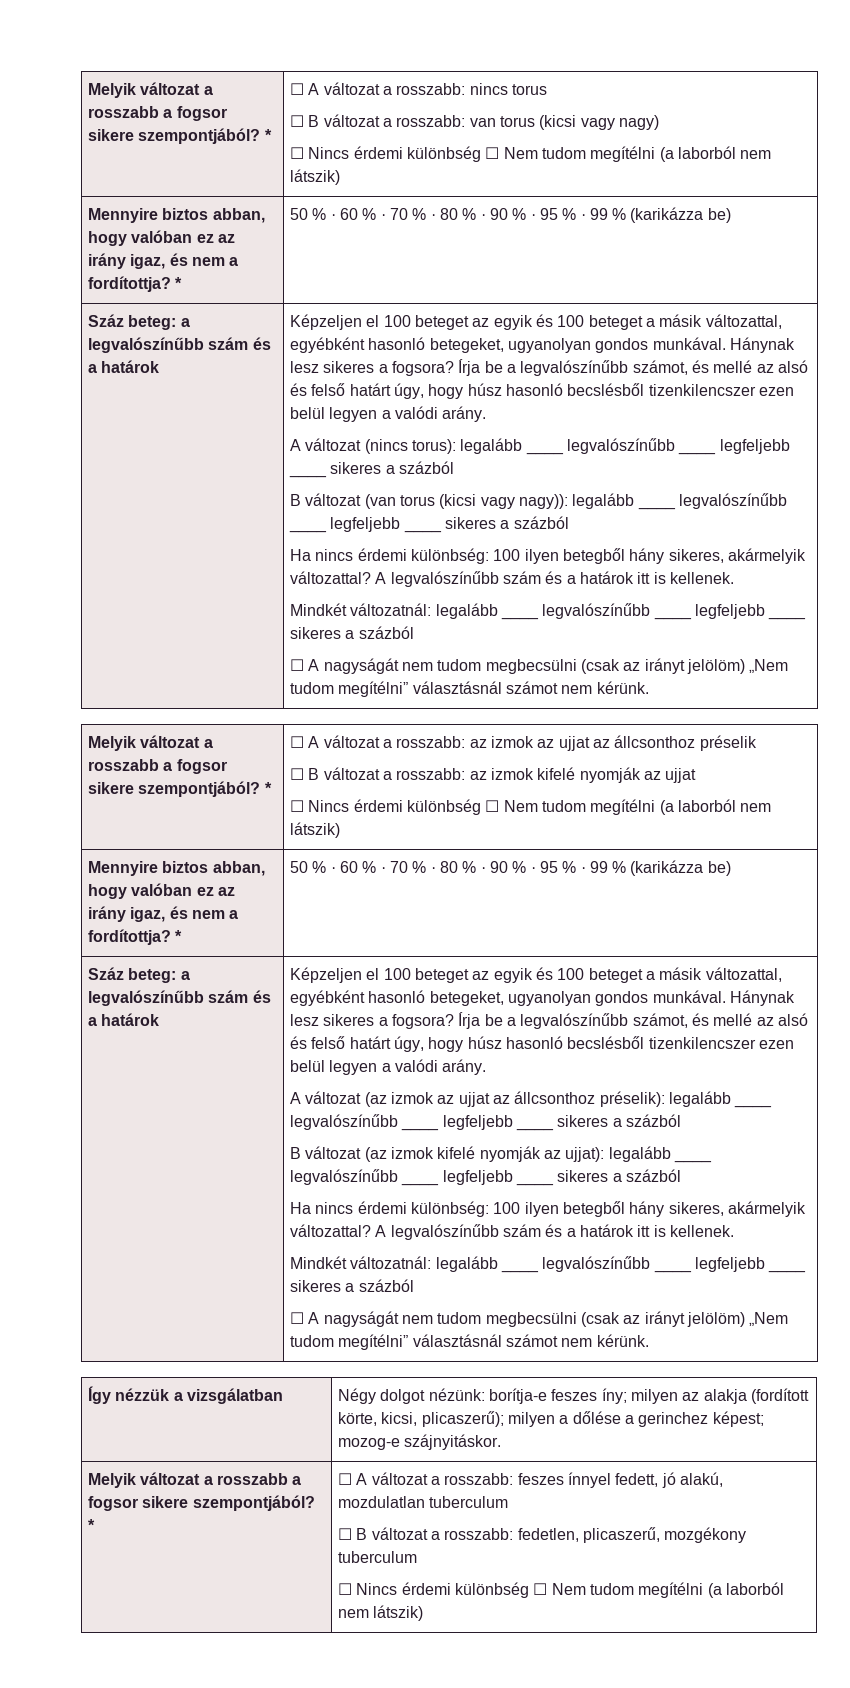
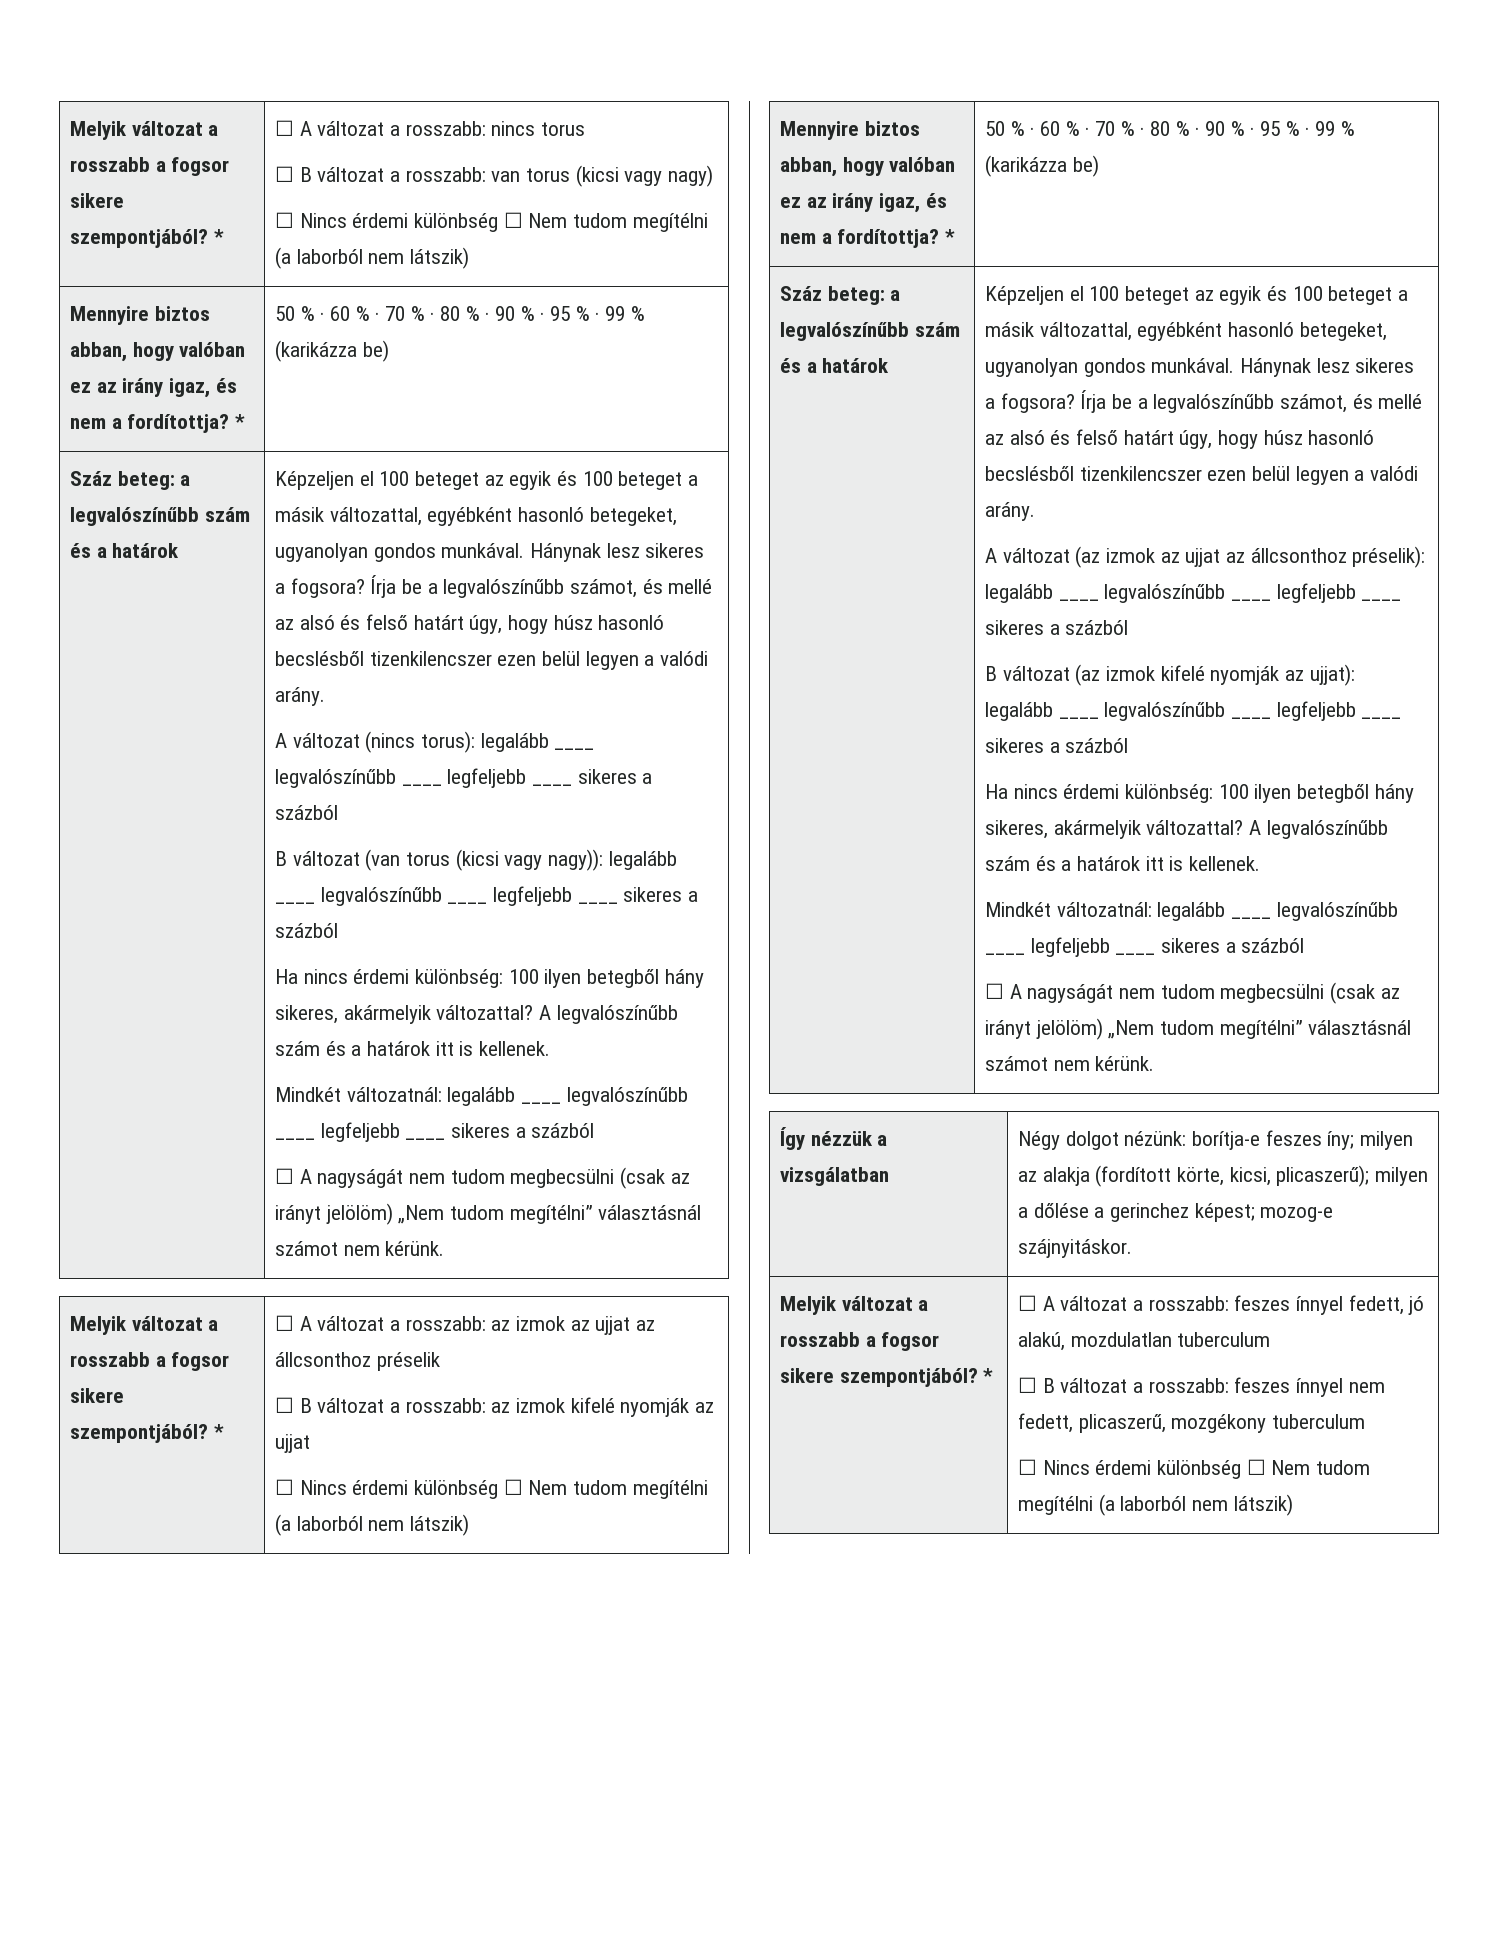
- ☐ B változat a rosszabb: fedetlen, plicaszerű, mozgékony tuberculum
+ ☐ B változat a rosszabb: feszes ínnyel nem fedett, plicaszerű, mozgékony tuberculum

